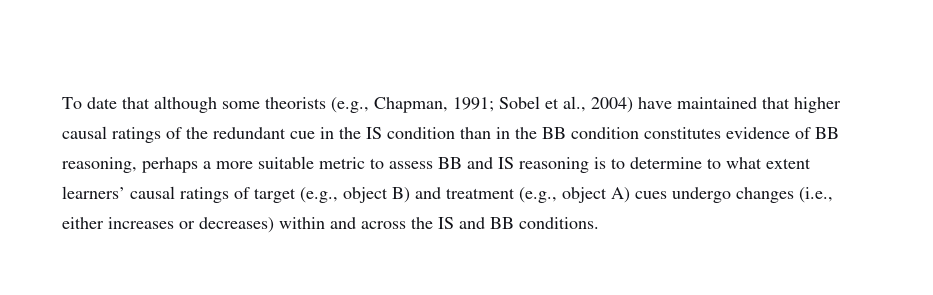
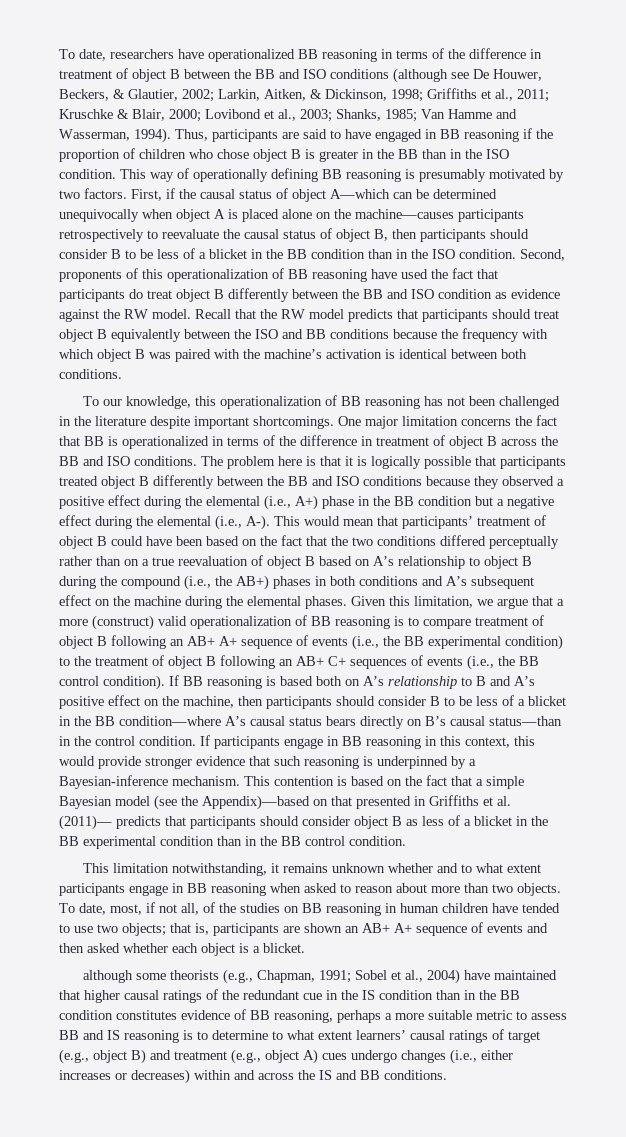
- To date that although some theorists (e.g., Chapman, 1991;
+ To date, researchers have operationalized BB reasoning in terms of the difference in treatment of object B between the BB and ISO conditions (although see De Houwer, Beckers, & Glautier, 2002; Larkin, Aitken, & Dickinson, 1998; Griffiths et al., 2011; Kruschke & Blair, 2000; Lovibond et al., 2003; Shanks, 1985; Van Hamme and Wasserman, 1994). Thus, participants are said to have engaged in BB reasoning if the proportion of children who chose object B is greater in the BB than in the ISO condition. This way of operationally defining BB reasoning is presumably motivated by two factors. First, if the causal status of object A—which can be determined unequivocally when object A is placed alone on the machine—causes participants retrospectively to reevaluate the causal status of object B, then participants should consider B to be less of a blicket in the BB condition than in the ISO condition. Second, proponents of this operationalization of BB reasoning have used the fact that participants do treat object B differently between the BB and ISO condition as evidence against the RW model. Recall that the RW model predicts that participants should treat object B equivalently between the ISO and BB conditions because the frequency with which object B was paired with the machine’s activation is identical between both conditions.
+ To our knowledge, this operationalization of BB reasoning has not been challenged in the literature despite important shortcomings. One major limitation concerns the fact that BB is operationalized in terms of the difference in treatment of object B across the BB and ISO conditions. The problem here is that it is logically possible that participants treated object B differently between the BB and ISO conditions because they observed a positive effect during the elemental (i.e., A+) phase in the BB condition but a negative effect during the elemental (i.e., A-). This would mean that participants’ treatment of object B could have been based on the fact that the two conditions differed perceptually rather than on a true reevaluation of object B based on A’s relationship to object B during the compound (i.e., the AB+) phases in both conditions and A’s subsequent effect on the machine during the elemental phases. Given this limitation, we argue that a more (construct) valid operationalization of BB reasoning is to compare treatment of object B following an AB+ A+ sequence of events (i.e., the BB experimental condition) to the treatment of object B following an AB+ C+ sequences of events (i.e., the BB control condition). If BB reasoning is based both on A’s relationship to B and A’s positive effect on the machine, then participants should consider B to be less of a blicket in the BB condition—where A’s causal status bears directly on B’s causal status—than in the control condition. If participants engage in BB reasoning in this context, this would provide stronger evidence that such reasoning is underpinned by a Bayesian-inference mechanism. This contention is based on the fact that a simple Bayesian model (see the Appendix)—based on that presented in Griffiths et al. (2011)— predicts that participants should consider object B as less of a blicket in the BB experimental condition than in the BB control condition.
+ This limitation notwithstanding, it remains unknown whether and to what extent participants engage in BB reasoning when asked to reason about more than two objects. To date, most, if not all, of the studies on BB reasoning in human children have tended to use two objects; that is, participants are shown an AB+ A+ sequence of events and then asked whether each object is a blicket.
+ although some theorists (e.g., Chapman, 1991;

